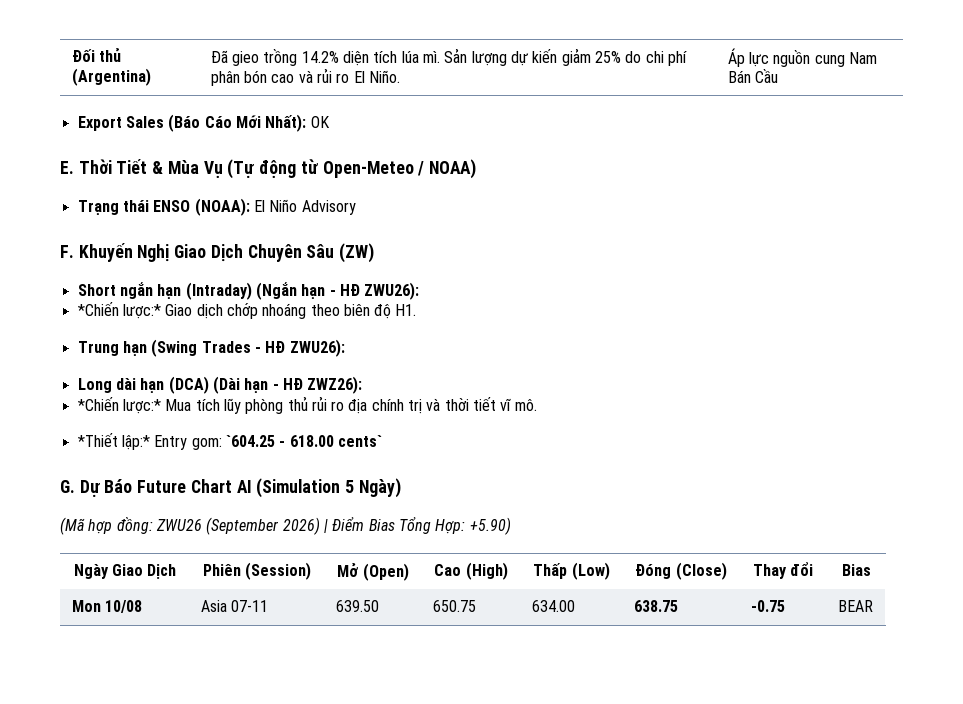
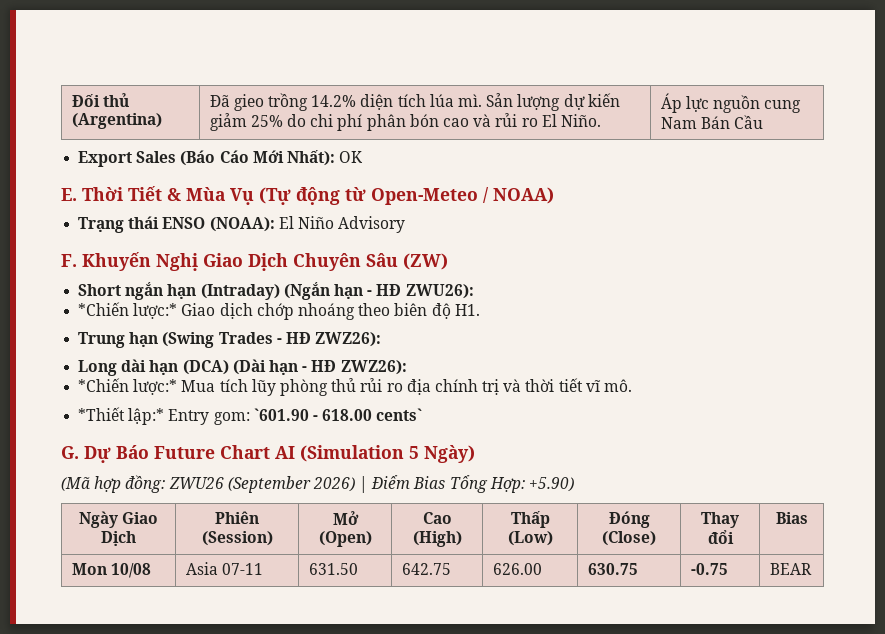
- Trung hạn (Swing Trades - HĐ ZWU26):
+ Trung hạn (Swing Trades - HĐ ZWZ26):
- *Thiết lập:* Entry gom: `604.25 - 618.00 cents`
+ *Thiết lập:* Entry gom: `601.90 - 618.00 cents`
- Mon 10/08 | Asia 07-11 | 639.50 | 650.75 | 634.00 | 638.75 | -0.75 | BEAR
+ Mon 10/08 | Asia 07-11 | 631.50 | 642.75 | 626.00 | 630.75 | -0.75 | BEAR

